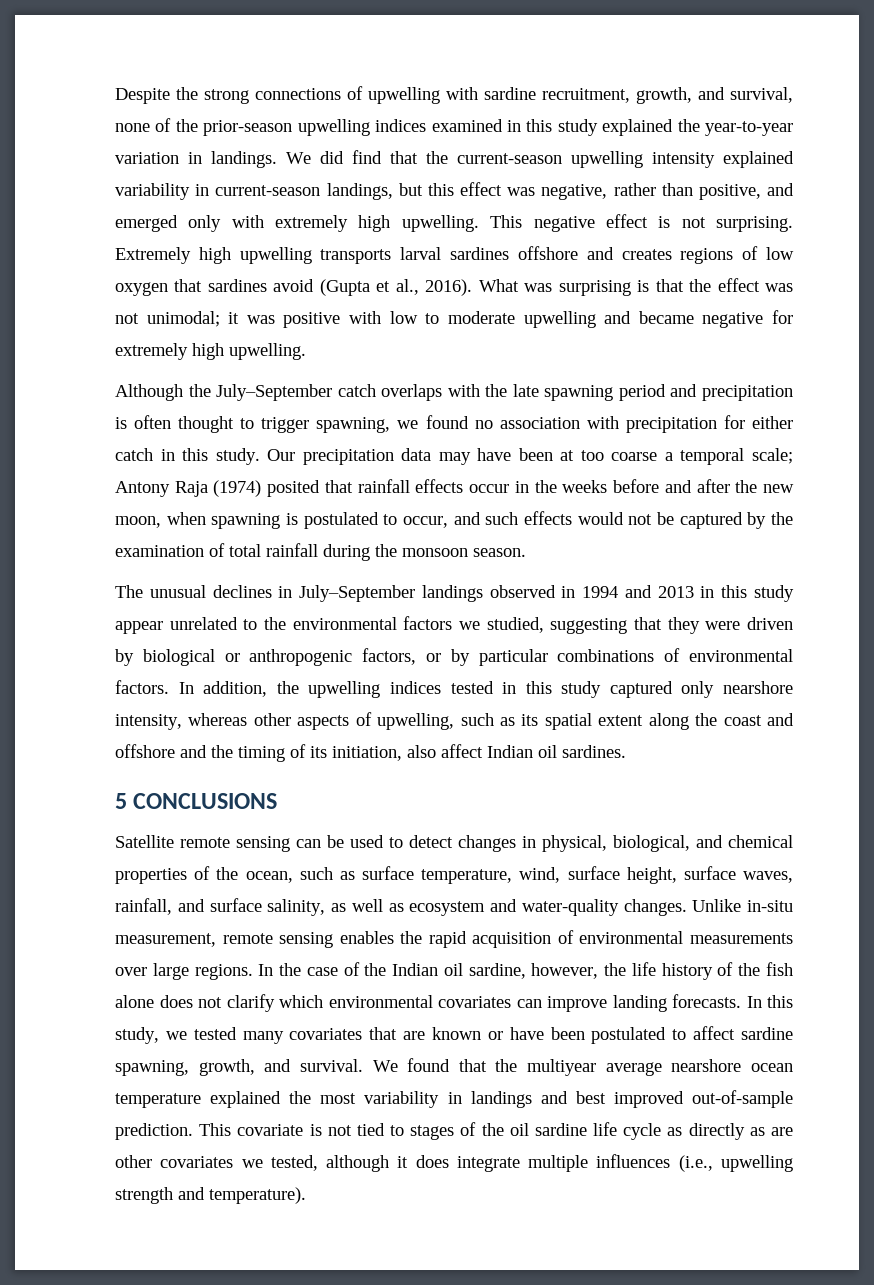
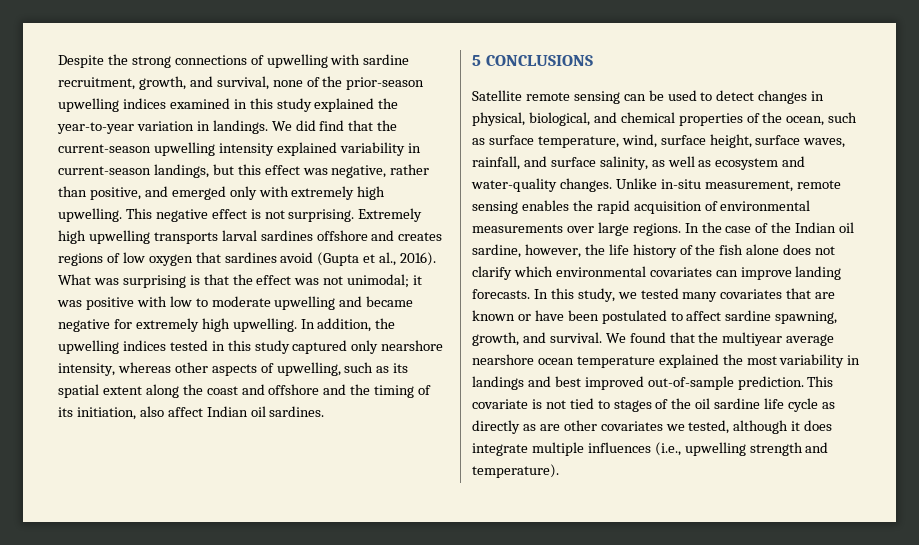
- it was positive with low to moderate upwelling and became negative for extremely high upwelling.
- Although the July–September catch overlaps with the late spawning period and precipitation is often thought to trigger spawning, we found no association with precipitation for either catch in this study. Our precipitation data may have been at too coarse a temporal scale; Antony Raja (1974) posited that rainfall effects occur in the weeks before and after the new moon, when spawning is postulated to occur, and such effects would not be captured by the examination of total rainfall during the monsoon season.
- The unusual declines in July–September landings observed in 1994 and 2013 in this study appear unrelated to the environmental factors we studied, suggesting that they were driven by biological or anthropogenic factors, or by particular combinations of environmental factors. In addition, the upwelling indices tested in this study captured only nearshore intensity, whereas other aspects of upwelling, such as its spatial extent along the coast and offshore and the timing of its initiation, also affect Indian oil sardines.
+ it was positive with low to moderate upwelling and became negative for extremely high upwelling. In addition, the upwelling indices tested in this study captured only nearshore intensity, whereas other aspects of upwelling, such as its spatial extent along the coast and offshore and the timing of its initiation, also affect Indian oil sardines.

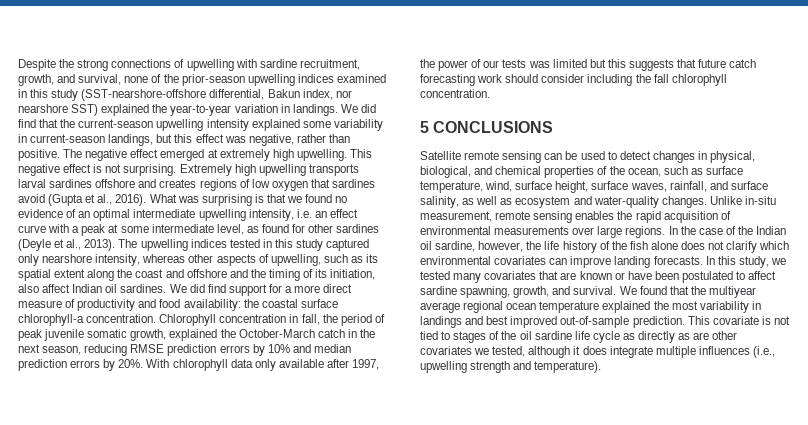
- Despite the strong connections of upwelling with sardine recruitment, growth, and survival, none of the prior-season upwelling indices examined in this study explained the year-to-year variation in landings.
+ Despite the strong connections of upwelling with sardine recruitment, growth, and survival, none of the prior-season upwelling indices examined in this study (SST-nearshore-offshore differential, Bakun index, nor nearshore SST) explained the year-to-year variation in landings.
- We did find that the current-season upwelling intensity explained variability in current-season landings, but this effect was negative, rather than positive, and emerged only with extremely high upwelling.
+ We did find that the current-season upwelling intensity explained some variability in current-season landings, but this effect was negative, rather than positive. The negative effect emerged at extremely high upwelling.
- What was surprising is that the effect was not unimodal; it was positive with low to moderate upwelling and became negative for extremely high upwelling. In addition, the upwelling indices tested in this study captured only nearshore intensity, whereas other aspects of upwelling, such as its spatial extent along the coast and offshore and the timing of its initiation, also affect Indian oil sardines.
+ What was surprising is that we found no evidence of an optimal intermediate upwelling intensity, i.e. an effect curve with a peak at some intermediate level, as found for other sardines (Deyle et al., 2013). The upwelling indices tested in this study captured only nearshore intensity, whereas other aspects of upwelling, such as its spatial extent along the coast and offshore and the timing of its initiation, also affect Indian oil sardines. We did find support for a more direct measure of productivity and food availability: the coastal surface chlorophyll-a concentration. Chlorophyll concentration in fall, the period of peak juvenile somatic growth, explained the October-March catch in the next season, reducing RMSE prediction errors by 10% and median prediction errors by 20%. With chlorophyll data only available after 1997, the power of our tests was limited but this suggests that future catch forecasting work should consider including the fall chlorophyll concentration.
- We found that the multiyear average nearshore ocean temperature explained the most variability in landings and best improved out-of-sample prediction.
+ We found that the multiyear average regional ocean temperature explained the most variability in landings and best improved out-of-sample prediction.

